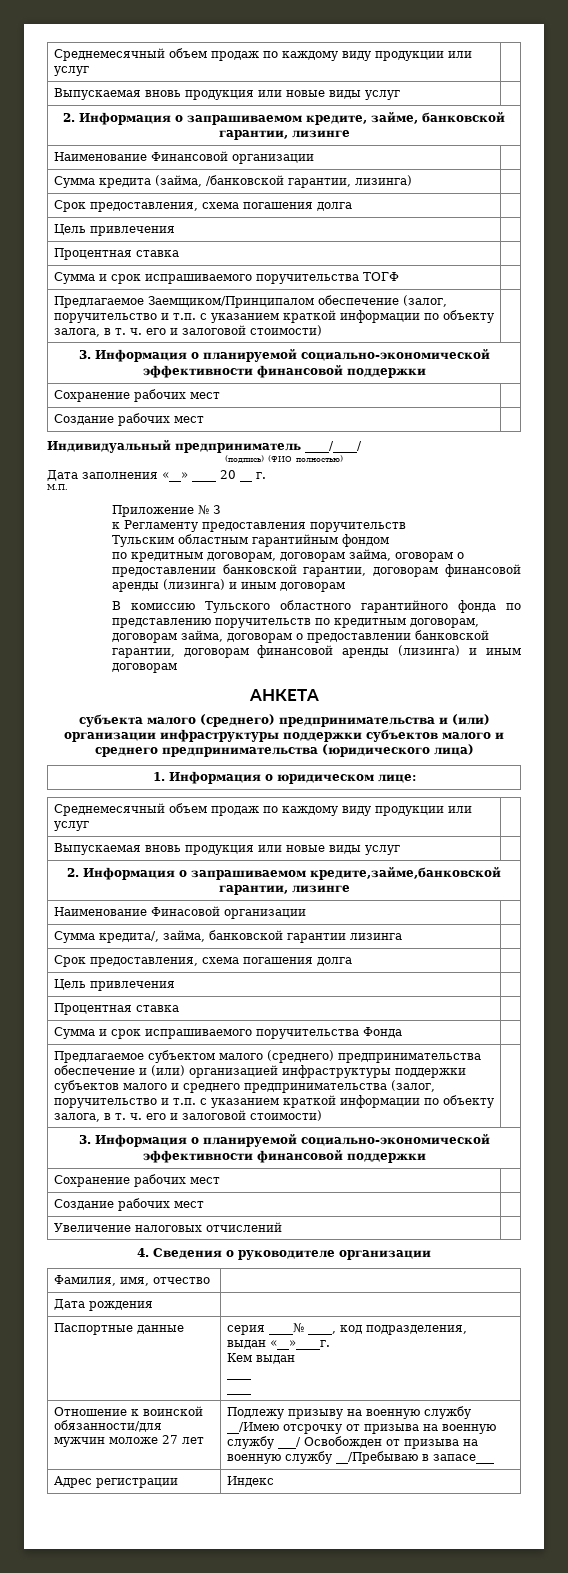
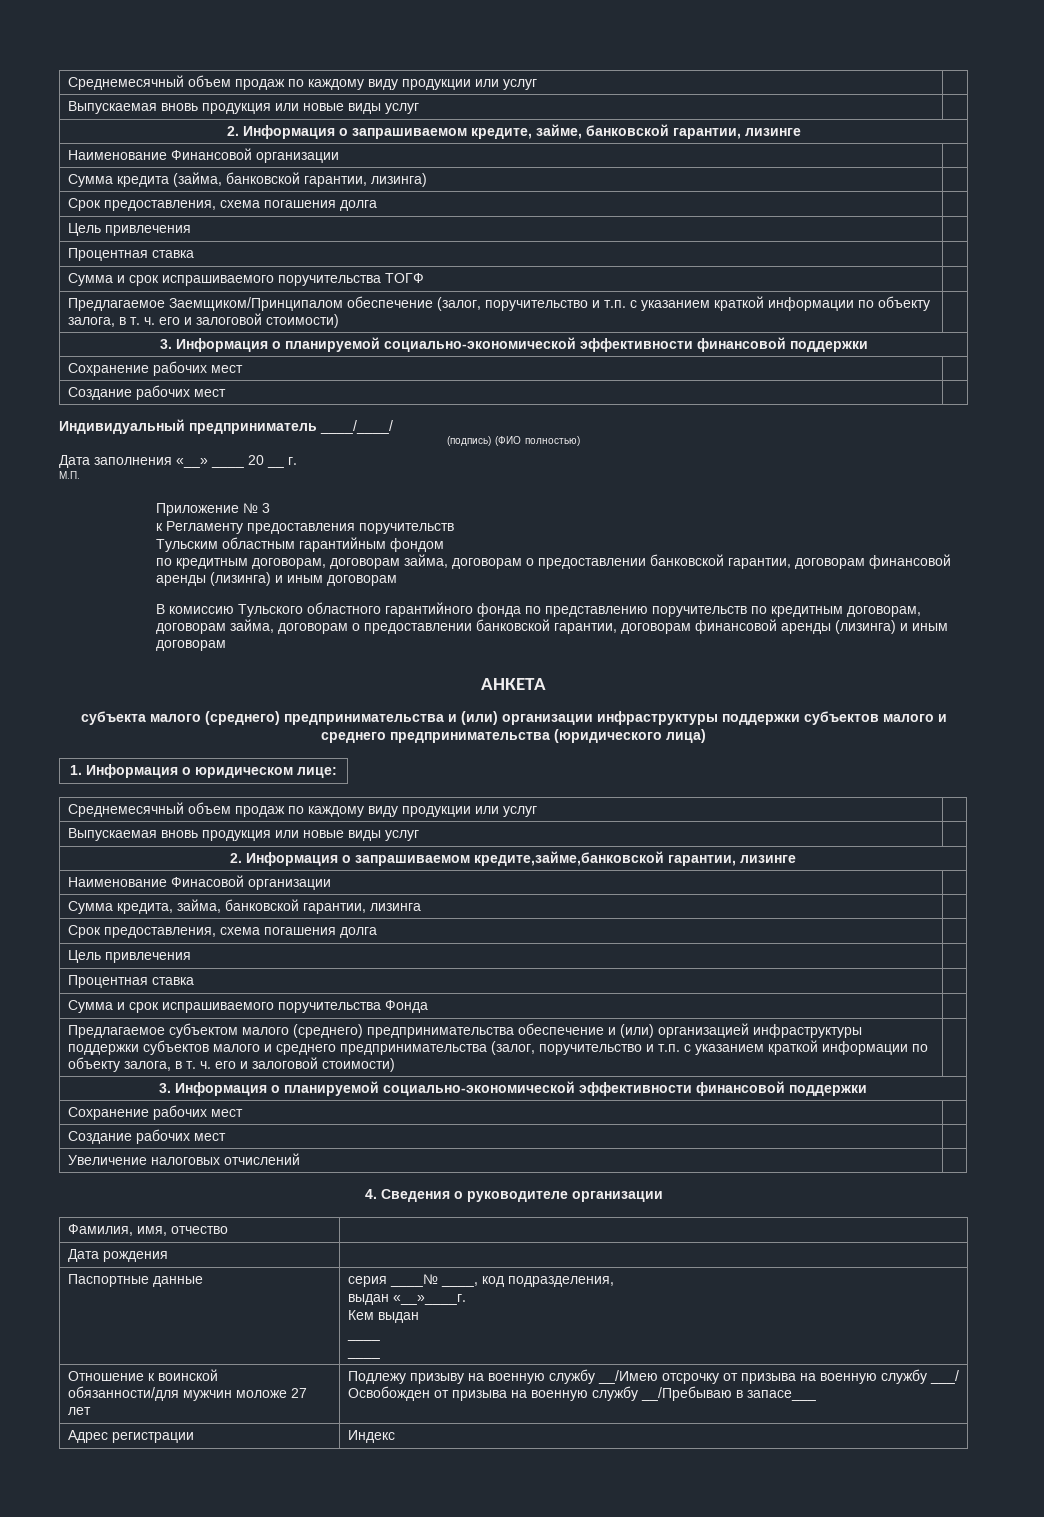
- Сумма кредита (займа, /банковской гарантии, лизинга) |
+ Сумма кредита (займа, банковской гарантии, лизинга) |
  Тульским областным гарантийным фондом
- по кредитным договорам, договорам займа, оговорам о предоставлении банковской гарантии, договорам финансовой аренды (лизинга) и иным договорам
+ по кредитным договорам, договорам займа, договорам о предоставлении банковской гарантии, договорам финансовой аренды (лизинга) и иным договорам
- Сумма кредита/, займа, банковской гарантии лизинга |
+ Сумма кредита, займа, банковской гарантии, лизинга |

